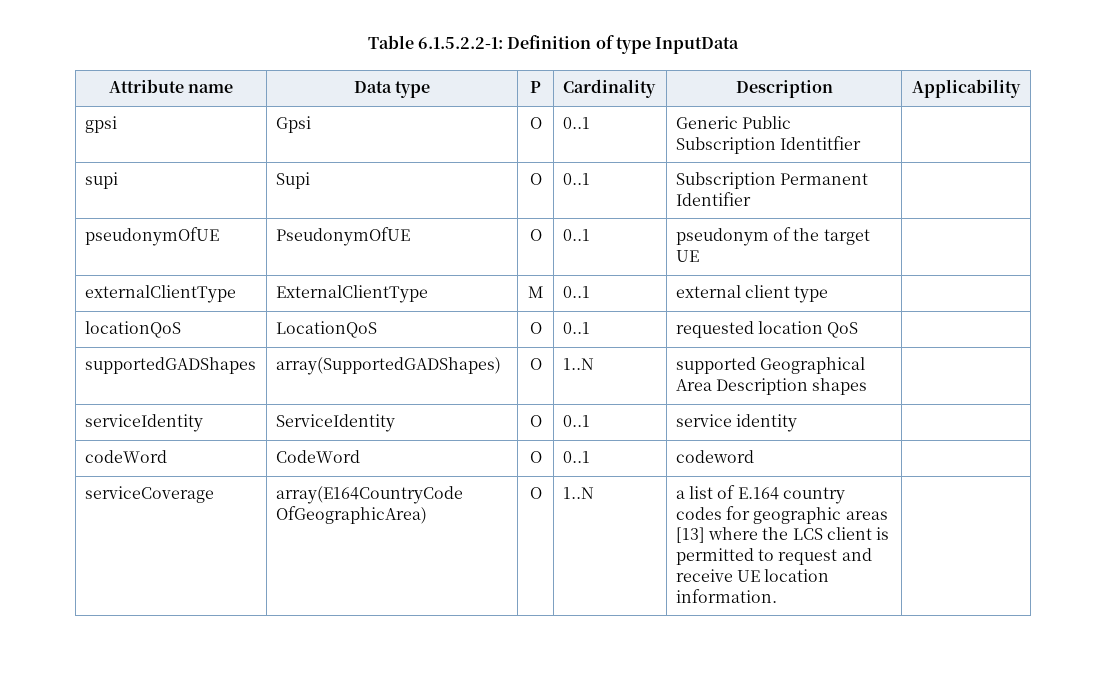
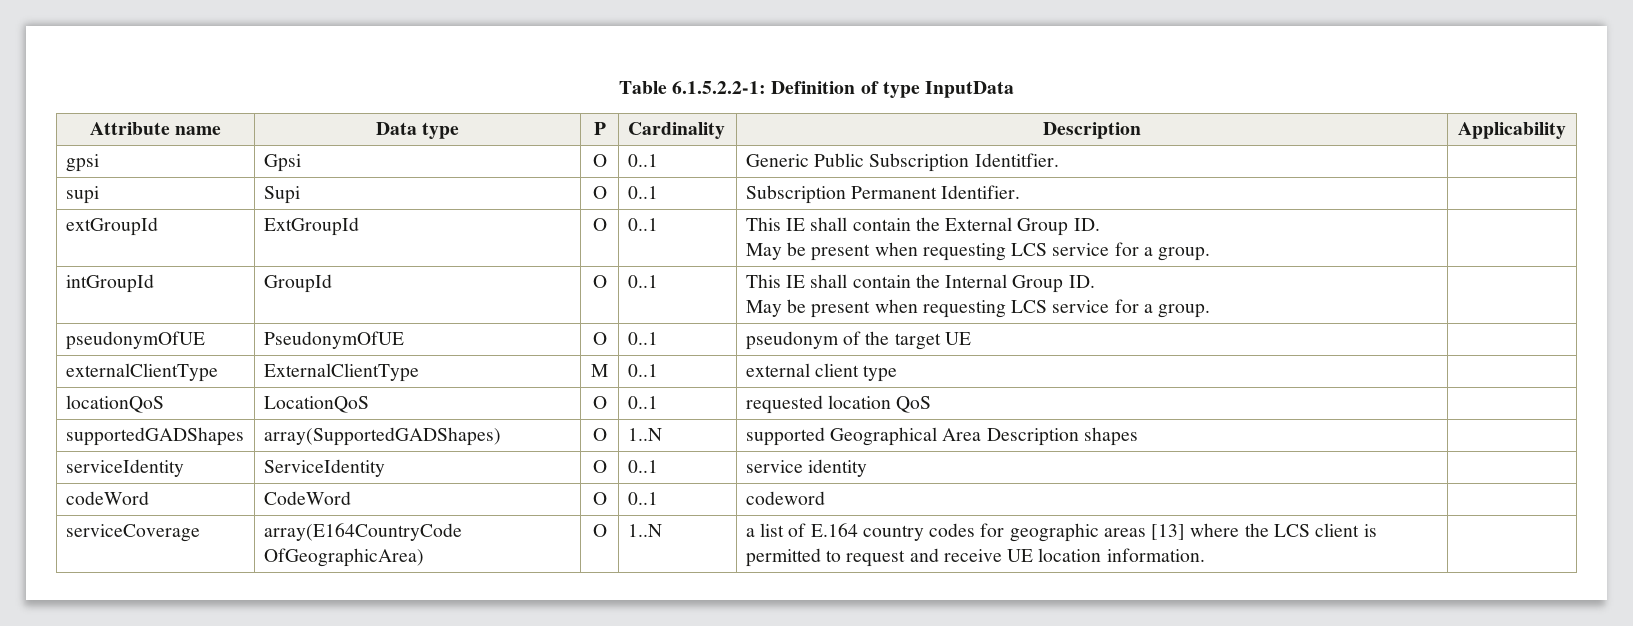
- gpsi | Gpsi | O | 0..1 | Generic Public Subscription Identitfier |
+ gpsi | Gpsi | O | 0..1 | Generic Public Subscription Identitfier. |
- supi | Supi | O | 0..1 | Subscription Permanent Identifier |
+ supi | Supi | O | 0..1 | Subscription Permanent Identifier. |
+ extGroupId | ExtGroupId | O | 0..1 | This IE shall contain the External Group ID.
+ May be present when requesting LCS service for a group. |
+ intGroupId | GroupId | O | 0..1 | This IE shall contain the Internal Group ID.
+ May be present when requesting LCS service for a group. |

